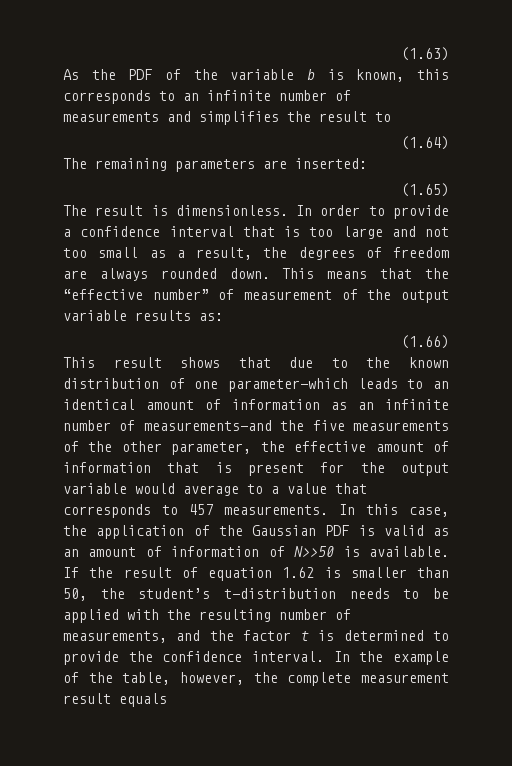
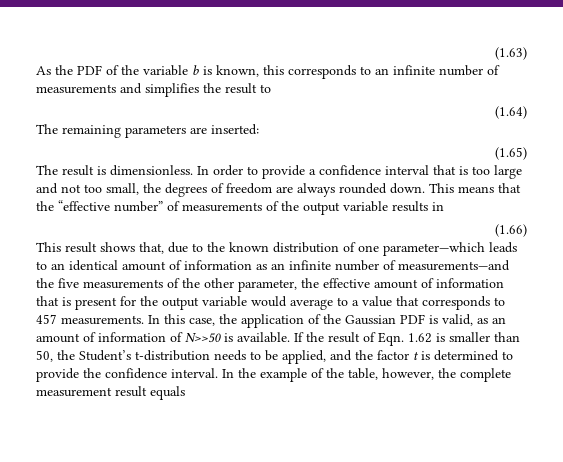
- In order to provide a confidence interval that is too large and not too small as a result, the degrees of freedom are always rounded down.
+ In order to provide a confidence interval that is too large and not too small, the degrees of freedom are always rounded down.
- This means that the “effective number” of measurement of the output variable results as:
+ This means that the “effective number” of measurements of the output variable results in
- This result shows that due to the known distribution of one parameter—which leads to an identical amount of information as an infinite number of measurements—and the five measurements of the other parameter, the effective amount of information that is present for the output variable would average to a value that corresponds to 457 measurements.
+ This result shows that, due to the known distribution of one parameter—which leads to an identical amount of information as an infinite number of measurements—and the five measurements of the other parameter, the effective amount of information that is present for the output variable would average to a value that corresponds to 457 measurements.
- In this case, the application of the Gaussian PDF is valid as an amount of information of N>>50 is available.
+ In this case, the application of the Gaussian PDF is valid, as an amount of information of N>>50 is available.
- If the result of equation 1.62 is smaller than 50, the student’s t-distribution needs to be applied with the resulting number of measurements, and the factor t is determined to provide the confidence interval.
+ If the result of Eqn. 1.62 is smaller than 50, the Student’s t-distribution needs to be applied, and the factor t is determined to provide the confidence interval.

